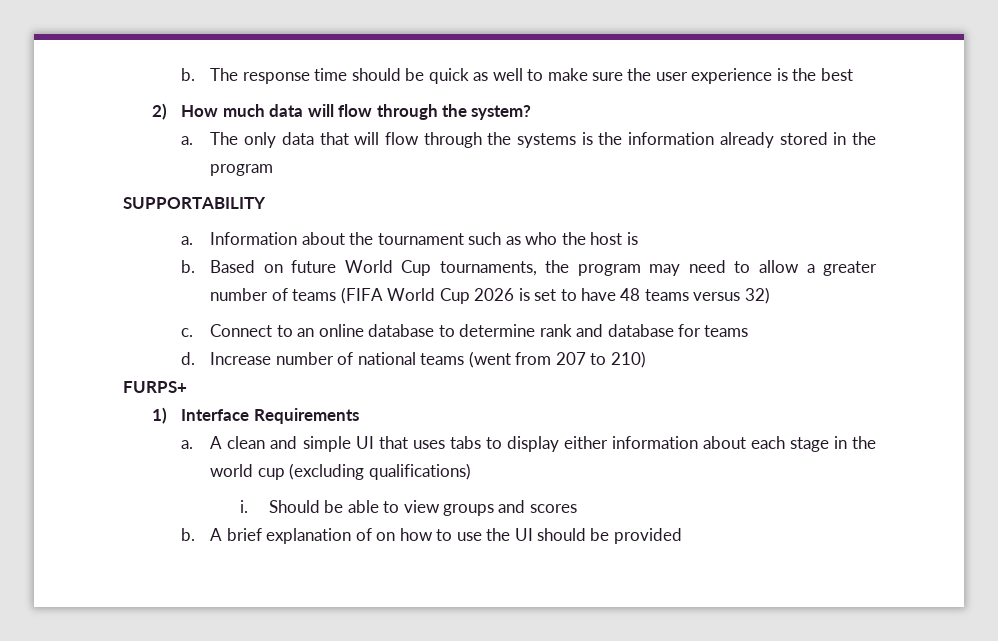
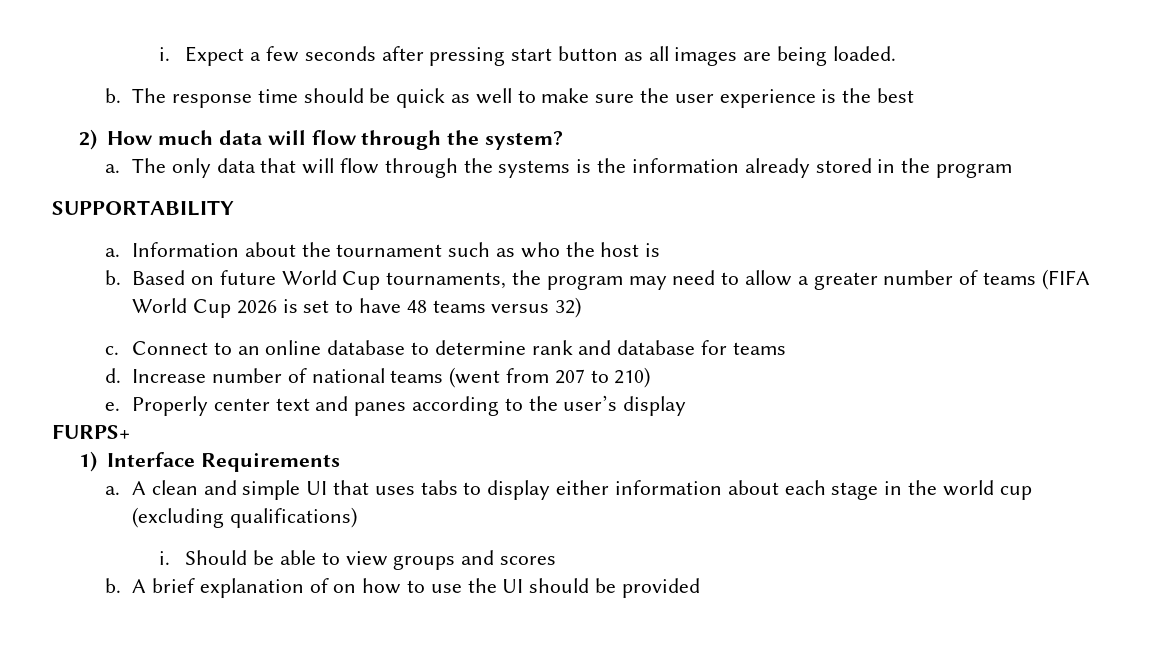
+ i. Expect a few seconds after pressing start button as all images are being loaded.
+ e. Properly center text and panes according to the user’s display

